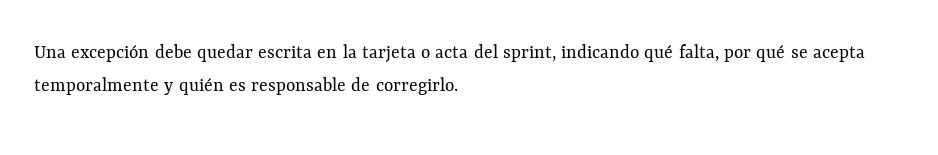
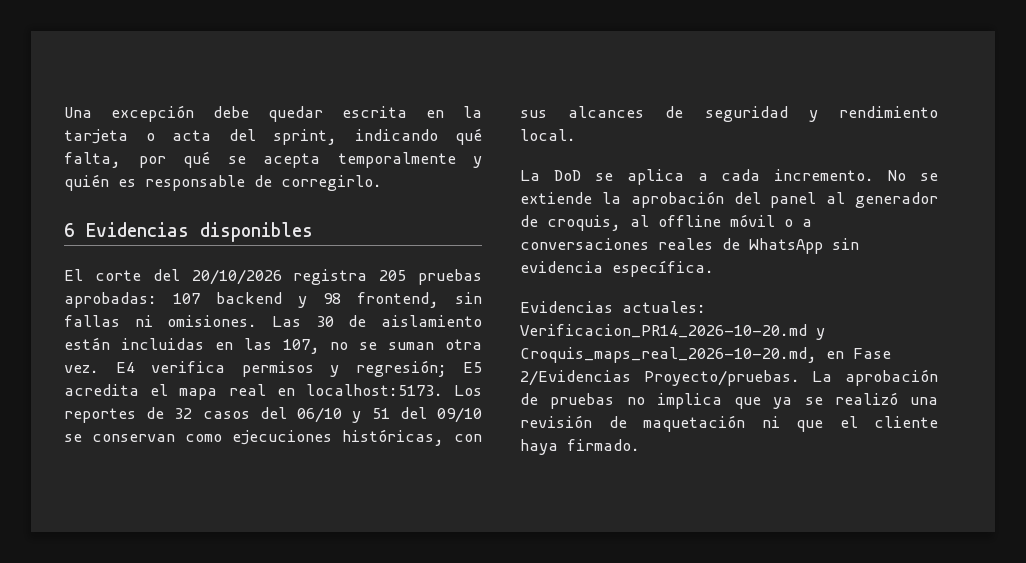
+ 6 Evidencias disponibles
+ El corte del 20/10/2026 registra 205 pruebas aprobadas: 107 backend y 98 frontend, sin fallas ni omisiones. Las 30 de aislamiento están incluidas en las 107, no se suman otra vez. E4 verifica permisos y regresión; E5 acredita el mapa real en localhost:5173. Los reportes de 32 casos del 06/10 y 51 del 09/10 se conservan como ejecuciones históricas, con sus alcances de seguridad y rendimiento local.
+ La DoD se aplica a cada incremento. No se extiende la aprobación del panel al generador de croquis, al offline móvil o a conversaciones reales de WhatsApp sin evidencia específica.
+ Evidencias actuales: Verificacion_PR14_2026-10-20.md y Croquis_maps_real_2026-10-20.md, en Fase 2/Evidencias Proyecto/pruebas. La aprobación de pruebas no implica que ya se realizó una revisión de maquetación ni que el cliente haya firmado.

